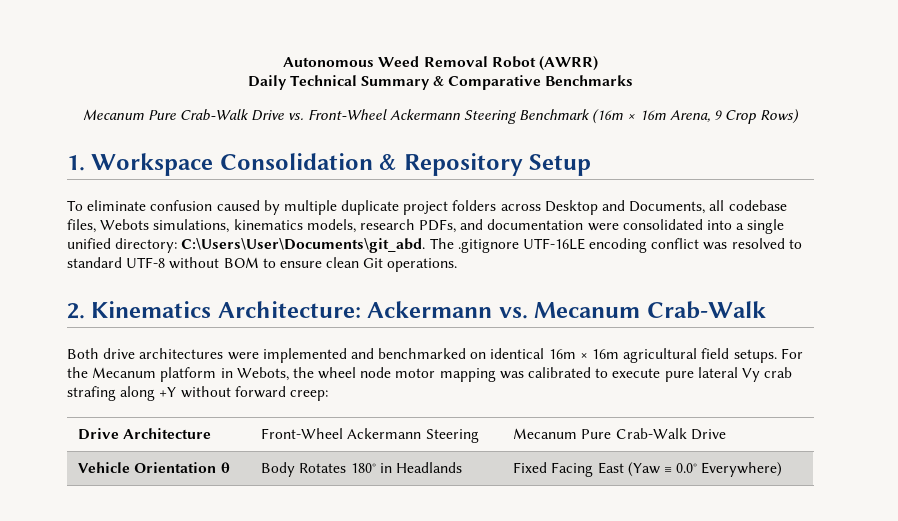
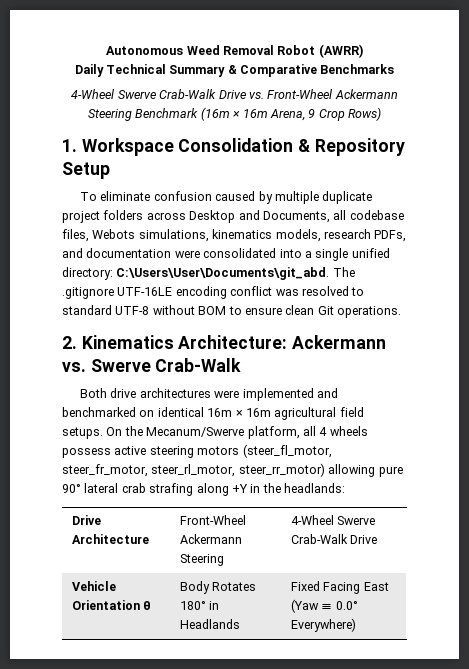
- Mecanum Pure Crab-Walk Drive vs. Front-Wheel Ackermann Steering Benchmark (16m × 16m Arena, 9 Crop Rows)
+ 4-Wheel Swerve Crab-Walk Drive vs. Front-Wheel Ackermann Steering Benchmark (16m × 16m Arena, 9 Crop Rows)
- 2. Kinematics Architecture: Ackermann vs. Mecanum Crab-Walk
+ 2. Kinematics Architecture: Ackermann vs. Swerve Crab-Walk
- For the Mecanum platform in Webots, the wheel node motor mapping was calibrated to execute pure lateral Vy crab strafing along +Y without forward creep:
+ On the Mecanum/Swerve platform, all 4 wheels possess active steering motors (steer_fl_motor, steer_fr_motor, steer_rl_motor, steer_rr_motor) allowing pure 90° lateral crab strafing along +Y in the headlands:
- Drive Architecture | Front-Wheel Ackermann Steering | Mecanum Pure Crab-Walk Drive
+ Drive Architecture | Front-Wheel Ackermann Steering | 4-Wheel Swerve Crab-Walk Drive

